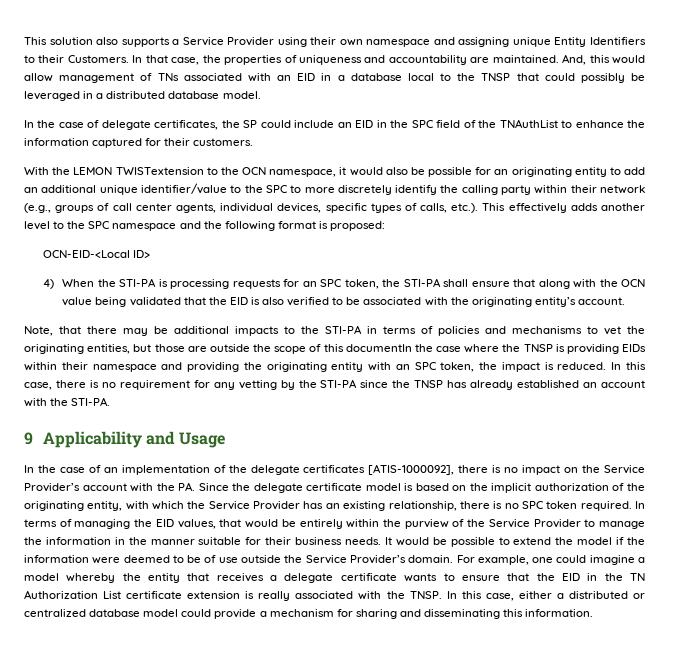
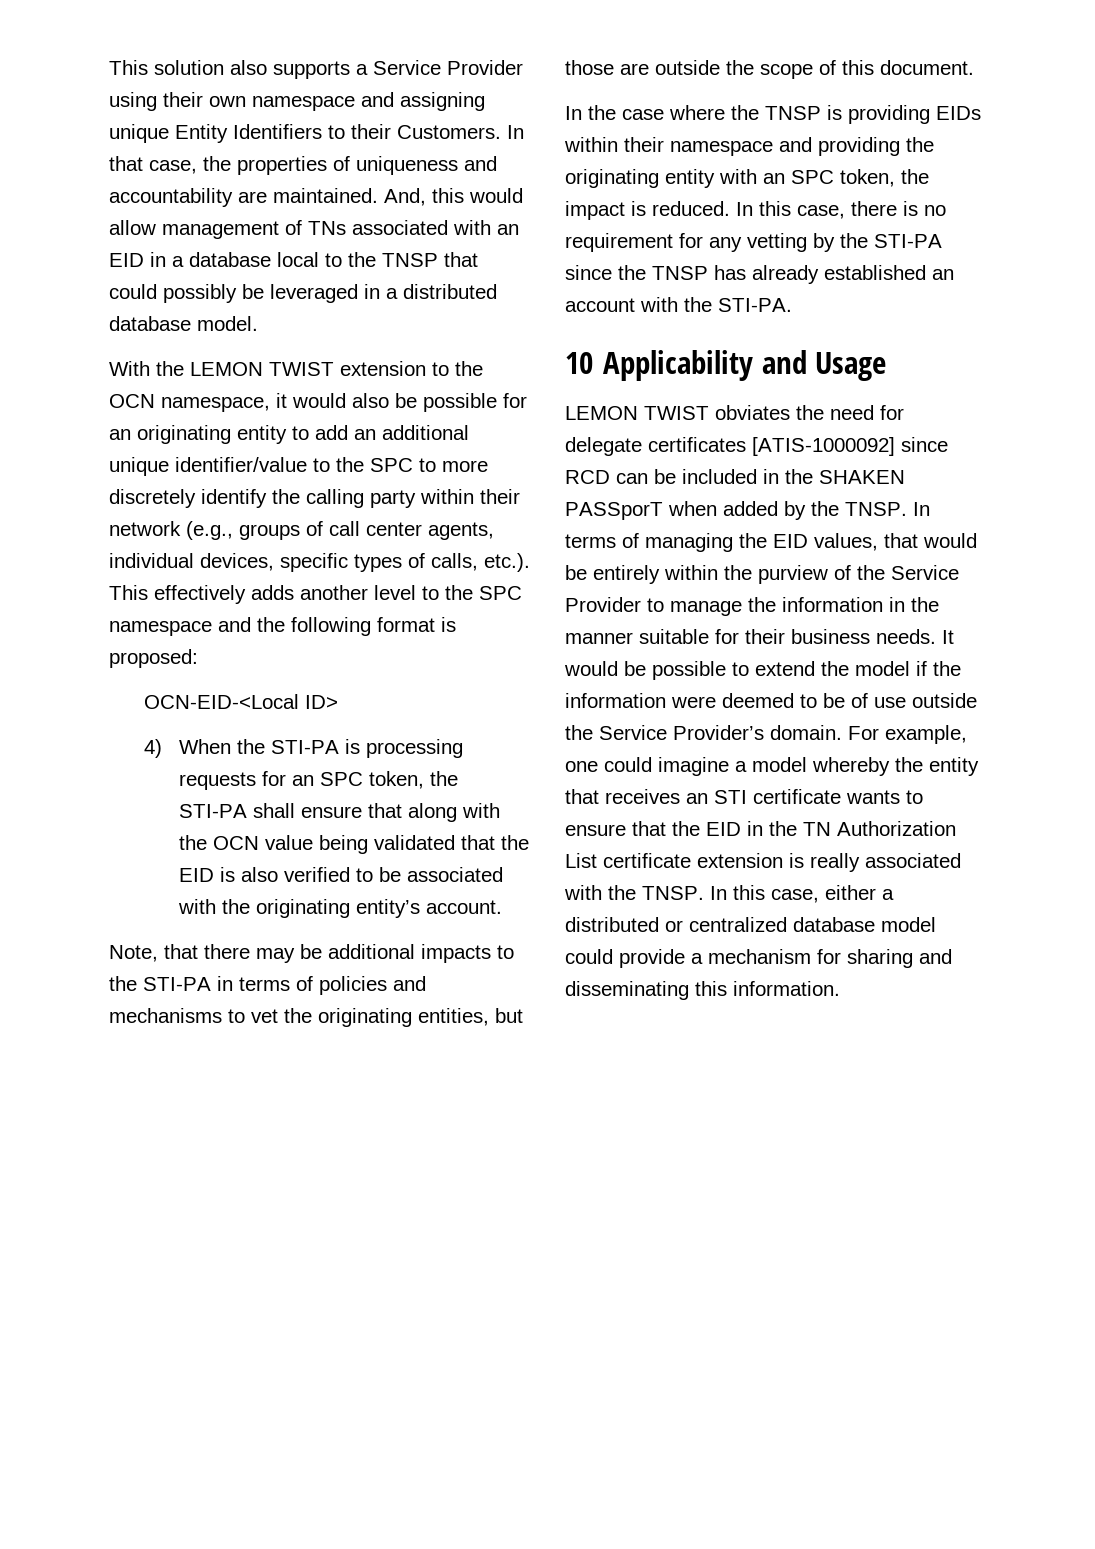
- In the case of delegate certificates, the SP could include an EID in the SPC field of the TNAuthList to enhance the information captured for their customers.
- With the LEMON TWISTextension to the OCN namespace, it would also be possible for an originating entity to add an additional unique identifier/value to the SPC to more discretely identify the calling party within their network (e.g., groups of call center agents, individual devices, specific types of calls, etc.). This effectively adds another level to the SPC namespace and the following format is proposed:
+ With the LEMON TWIST extension to the OCN namespace, it would also be possible for an originating entity to add an additional unique identifier/value to the SPC to more discretely identify the calling party within their network (e.g., groups of call center agents, individual devices, specific types of calls, etc.). This effectively adds another level to the SPC namespace and the following format is proposed:
- Note, that there may be additional impacts to the STI-PA in terms of policies and mechanisms to vet the originating entities, but those are outside the scope of this documentIn the case where the TNSP is providing EIDs within their namespace and providing the originating entity with an SPC token, the impact is reduced.
+ Note, that there may be additional impacts to the STI-PA in terms of policies and mechanisms to vet the originating entities, but those are outside the scope of this document.
+ In the case where the TNSP is providing EIDs within their namespace and providing the originating entity with an SPC token, the impact is reduced.
- 9 Applicability and Usage
+ 10 Applicability and Usage
- In the case of an implementation of the delegate certificates [ATIS-1000092], there is no impact on the Service Provider’s account with the PA. Since the delegate certificate model is based on the implicit authorization of the originating entity, with which the Service Provider has an existing relationship, there is no SPC token required.
+ LEMON TWIST obviates the need for delegate certificates [ATIS-1000092] since RCD can be included in the SHAKEN PASSporT when added by the TNSP.
- For example, one could imagine a model whereby the entity that receives a delegate certificate wants to ensure that the EID in the TN Authorization List certificate extension is really associated with the TNSP.
+ For example, one could imagine a model whereby the entity that receives an STI certificate wants to ensure that the EID in the TN Authorization List certificate extension is really associated with the TNSP.

